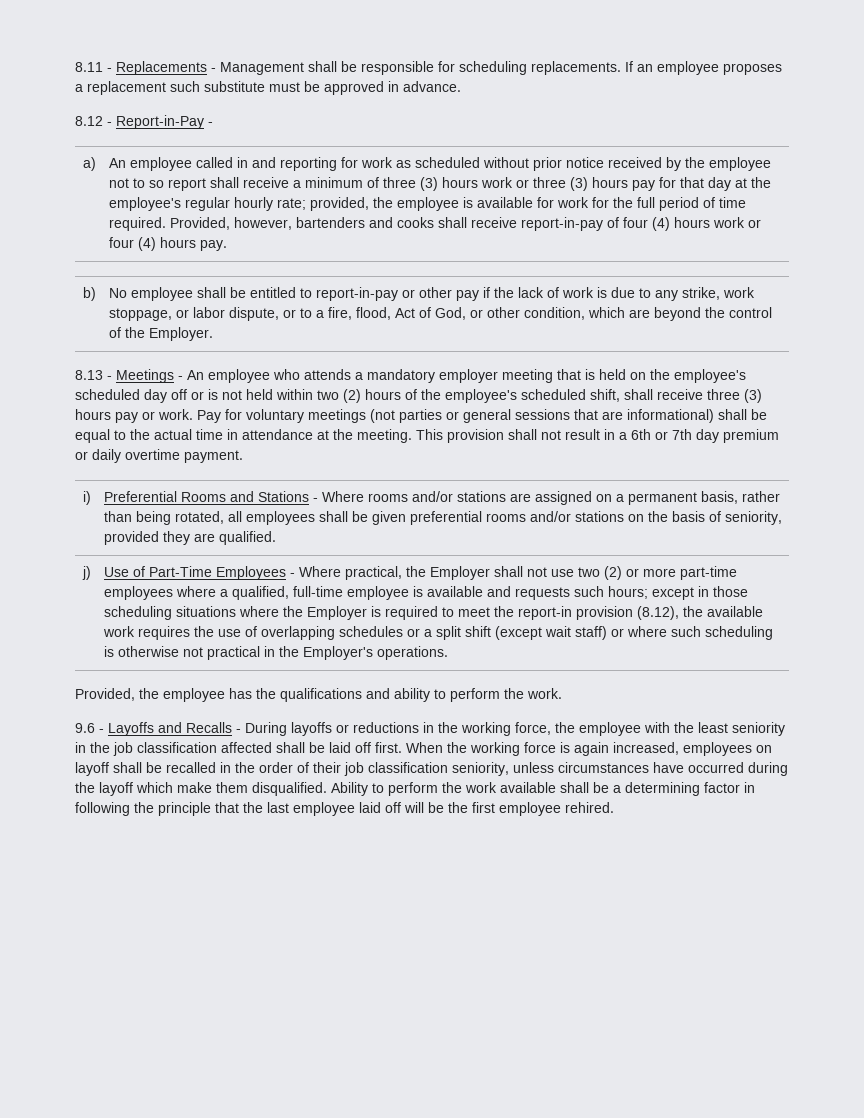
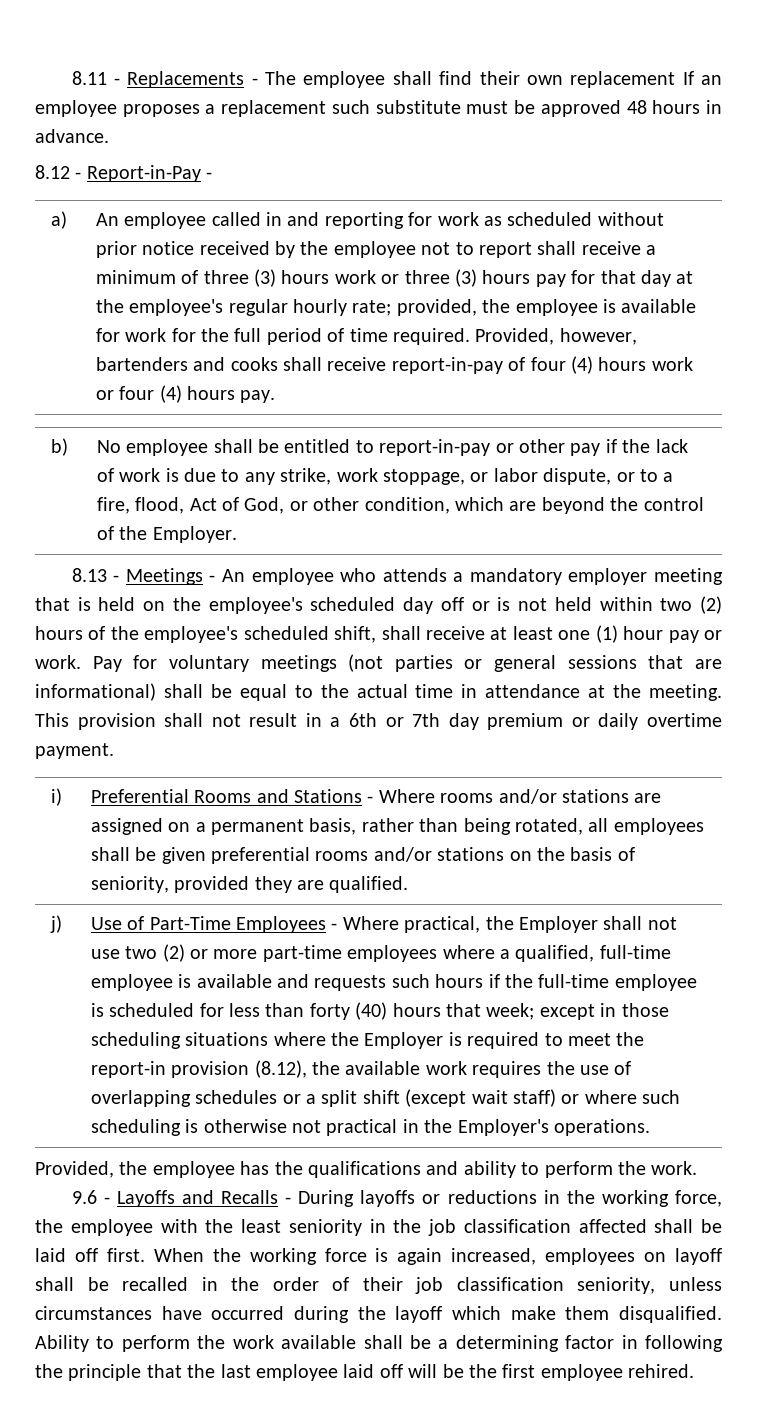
- 8.11 - Replacements - Management shall be responsible for scheduling replacements. If an employee proposes a replacement such substitute must be approved in advance.
+ 8.11 - Replacements - The employee shall find their own replacement If an employee proposes a replacement such substitute must be approved 48 hours in advance.
- An employee called in and reporting for work as scheduled without prior notice received by the employee not to so report shall receive a minimum of three (3) hours work or three (3) hours pay for that day at the employee's regular hourly rate; provided, the employee is available for work for the full period of time required.
+ An employee called in and reporting for work as scheduled without prior notice received by the employee not to report shall receive a minimum of three (3) hours work or three (3) hours pay for that day at the employee's regular hourly rate; provided, the employee is available for work for the full period of time required.
- 8.13 - Meetings - An employee who attends a mandatory employer meeting that is held on the employee's scheduled day off or is not held within two (2) hours of the employee's scheduled shift, shall receive three (3) hours pay or work.
+ 8.13 - Meetings - An employee who attends a mandatory employer meeting that is held on the employee's scheduled day off or is not held within two (2) hours of the employee's scheduled shift, shall receive at least one (1) hour pay or work.
- Use of Part-Time Employees - Where practical, the Employer shall not use two (2) or more part-time employees where a qualified, full-time employee is available and requests such hours;
+ Use of Part-Time Employees - Where practical, the Employer shall not use two (2) or more part-time employees where a qualified, full-time employee is available and requests such hours if the full-time employee is scheduled for less than forty (40) hours that week;

